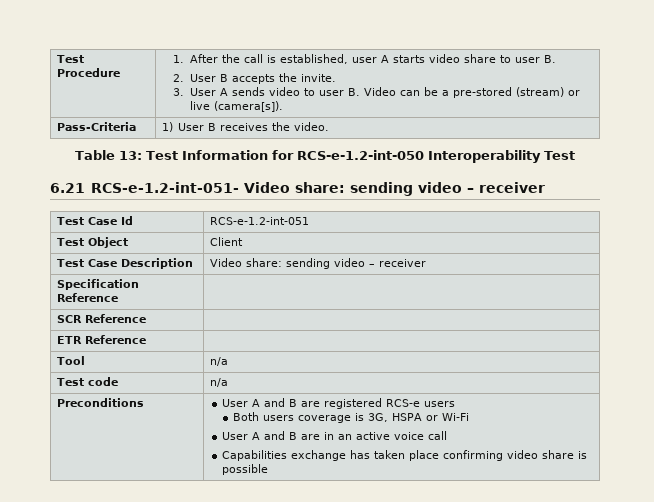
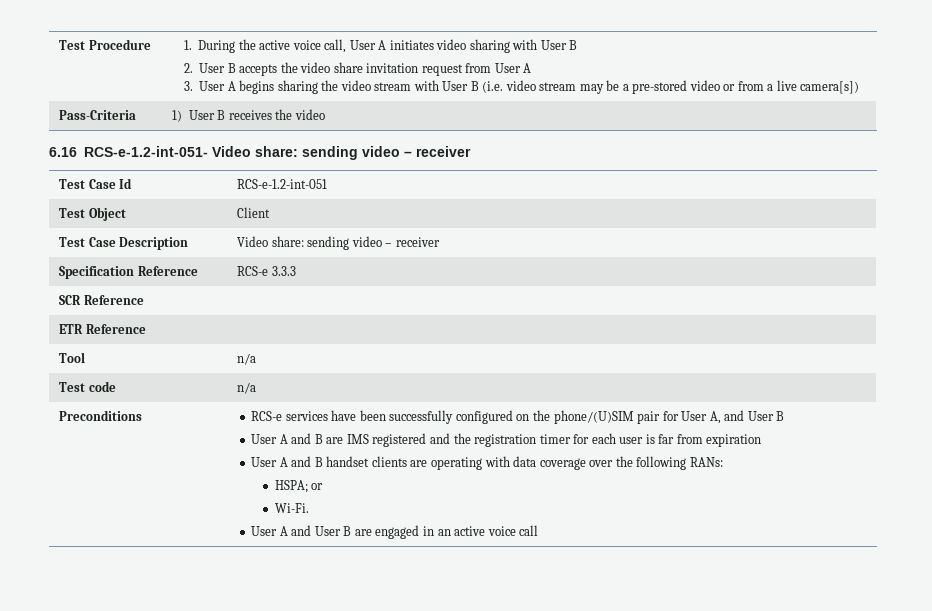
- 1. After the call is established, user A starts video share to user B.
+ 1. During the active voice call, User A initiates video sharing with User B
- 2. User B accepts the invite.
- 3. User A sends video to user B. Video can be a pre-stored (stream) or live (camera[s]).
+ 2. User B accepts the video share invitation request from User A
+ 3. User A begins sharing the video stream with User B (i.e. video stream may be a pre-stored video or from a live camera[s])
- Pass-Criteria | 1) User B receives the video.
- Table 13: Test Information for RCS-e-1.2-int-050 Interoperability Test
- 6.21 RCS-e-1.2-int-051- Video share: sending video – receiver
+ Pass-Criteria | 1) User B receives the video
+ 6.16 RCS-e-1.2-int-051- Video share: sending video – receiver
- Specification Reference |
+ Specification Reference | RCS-e 3.3.3
- User A and B are registered RCS-e users
- Both users coverage is 3G, HSPA or Wi-Fi
- User A and B are in an active voice call
+ RCS-e services have been successfully configured on the phone/(U)SIM pair for User A, and User B
+ User A and B are IMS registered and the registration timer for each user is far from expiration
+ User A and B handset clients are operating with data coverage over the following RANs:
+ HSPA; or
+ Wi-Fi.
+ User A and User B are engaged in an active voice call
- Capabilities exchange has taken place confirming video share is possible

